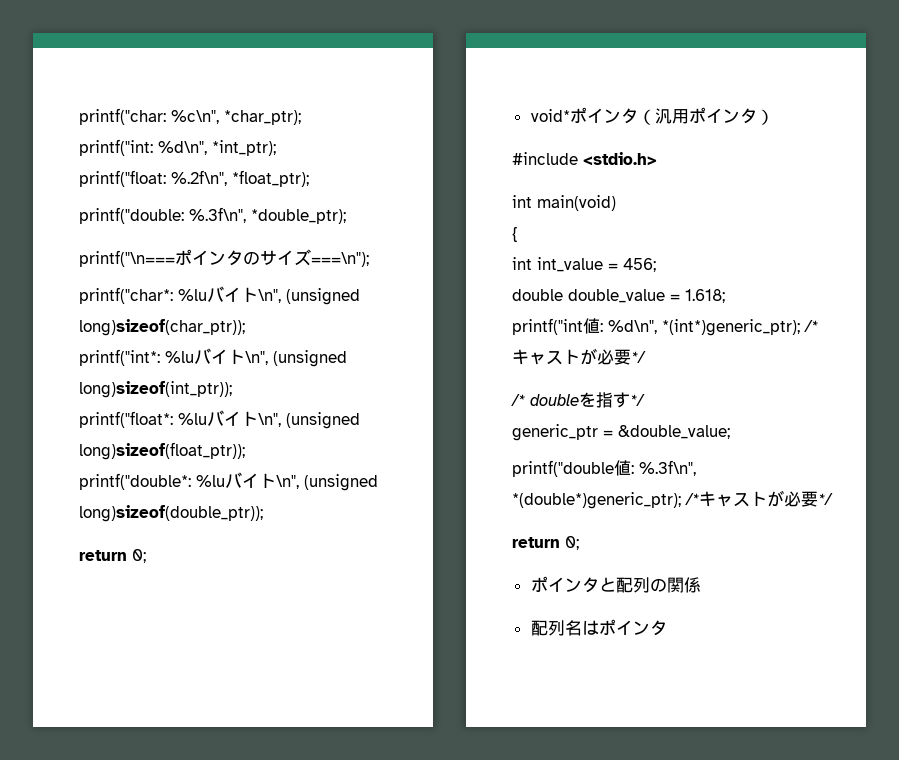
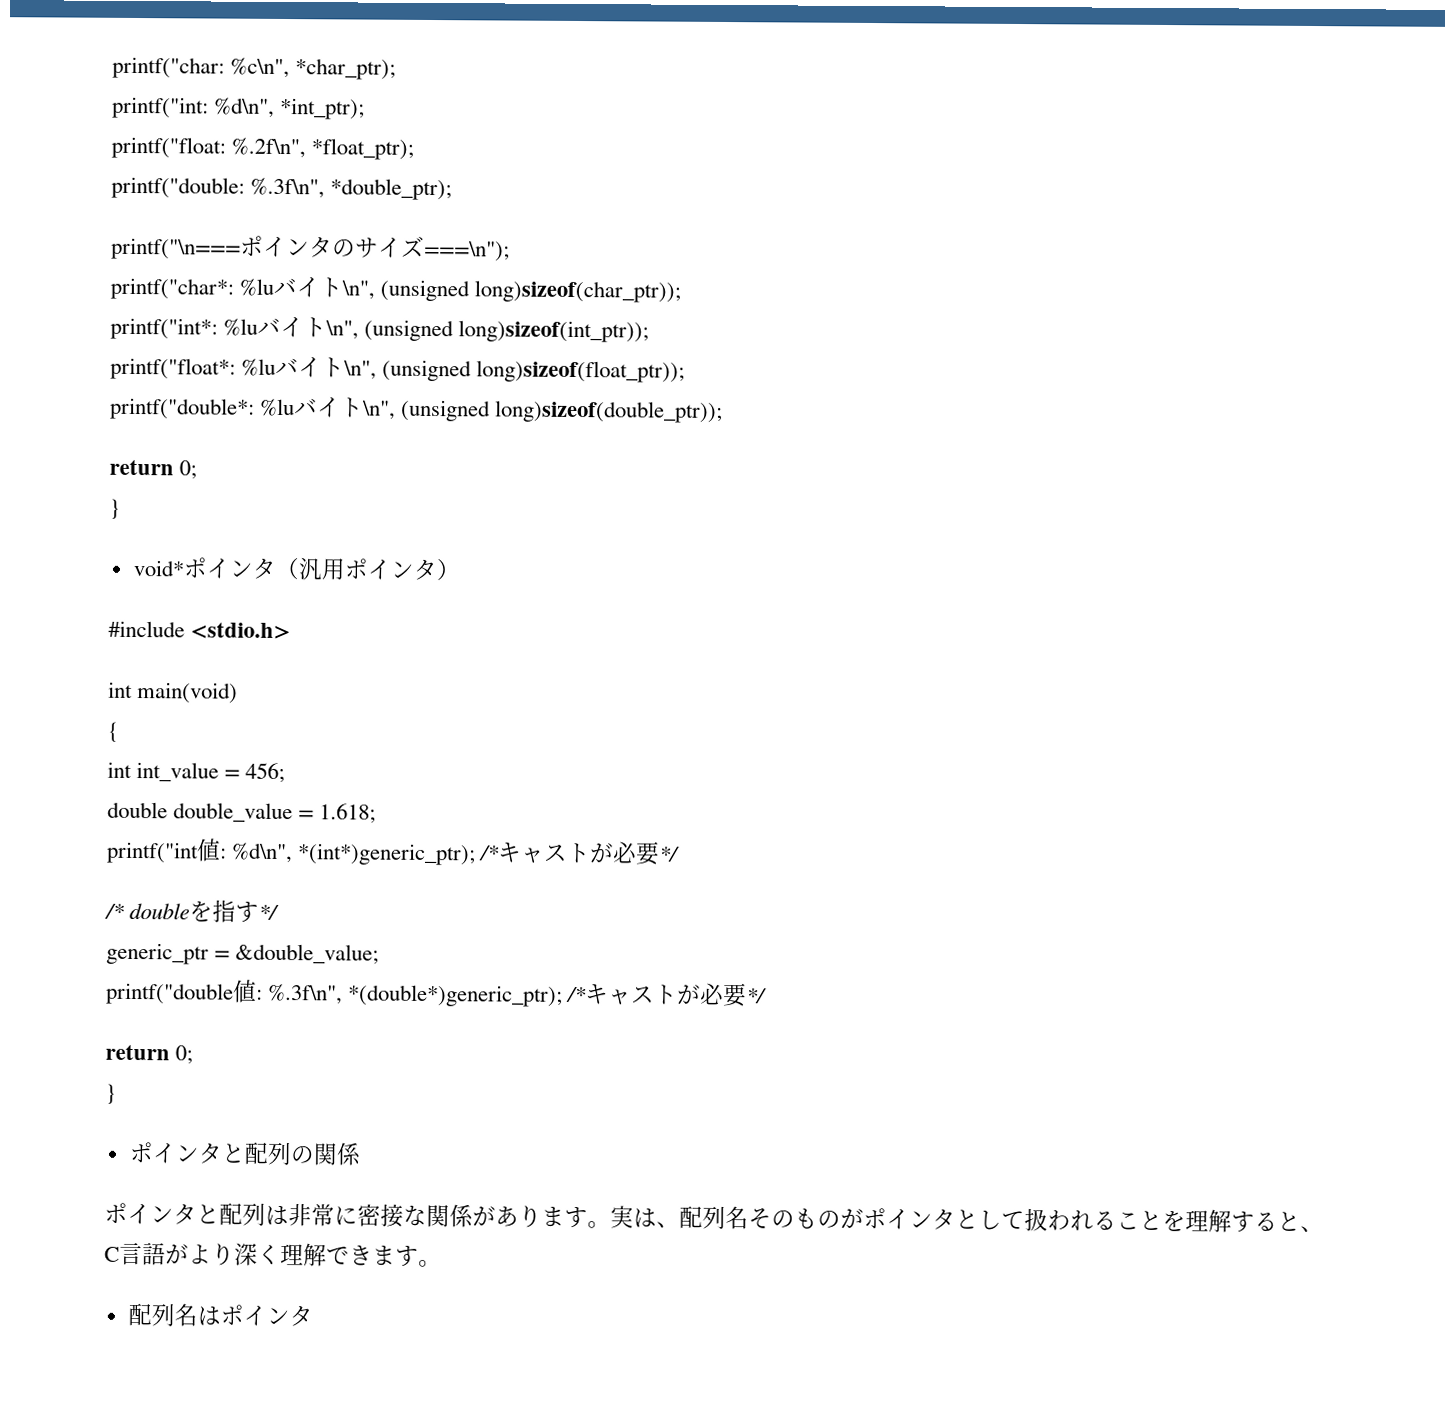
  printf("double*: %luバイト\n", (unsigned long)sizeof(double_ptr));
  return 0;
+ }
  printf("double値: %.3f\n", *(double*)generic_ptr); /*キャストが必要*/
  return 0;
+ }
+ ポインタと配列は非常に密接な関係があります。実は、配列名そのものがポインタとして扱われることを理解すると、C言語がより深く理解できます。

